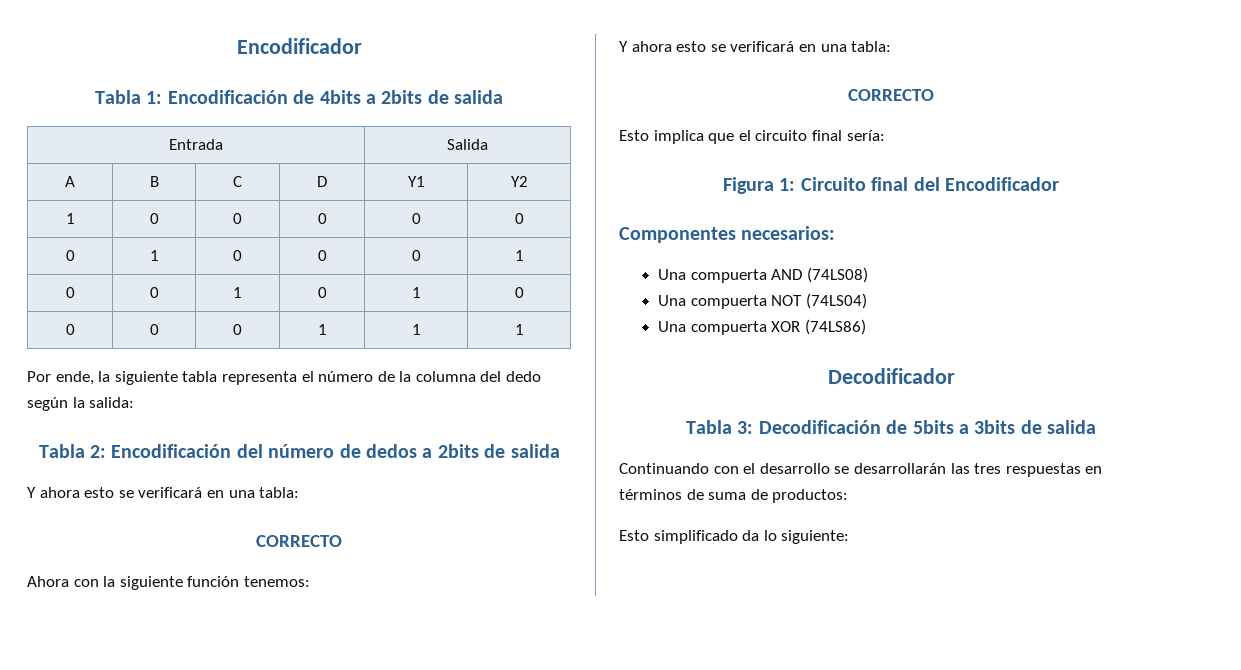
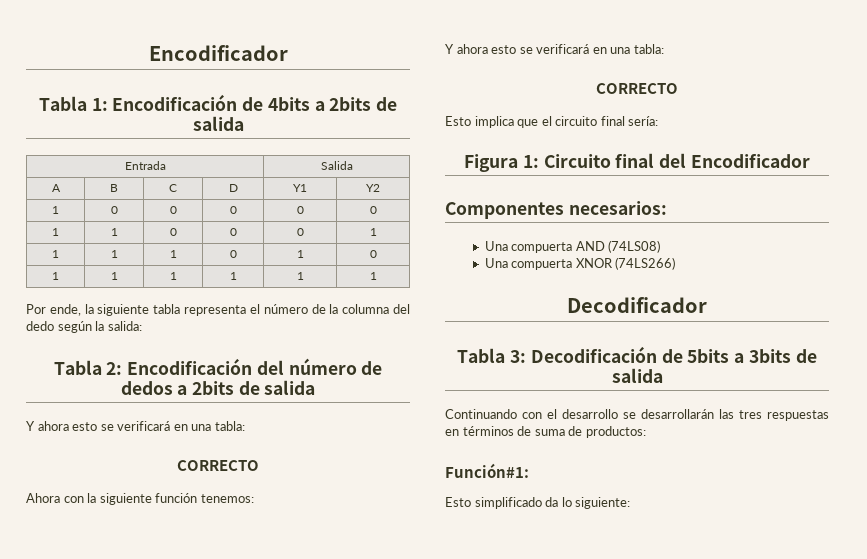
- 0 | 1 | 0 | 0 | 0 | 1
+ 1 | 1 | 0 | 0 | 0 | 1
- 0 | 0 | 1 | 0 | 1 | 0
+ 1 | 1 | 1 | 0 | 1 | 0
- 0 | 0 | 0 | 1 | 1 | 1
+ 1 | 1 | 1 | 1 | 1 | 1
- Una compuerta NOT (74LS04)
- Una compuerta XOR (74LS86)
+ Una compuerta XNOR (74LS266)
+ Función#1:

